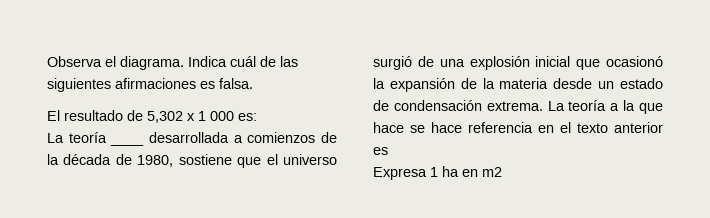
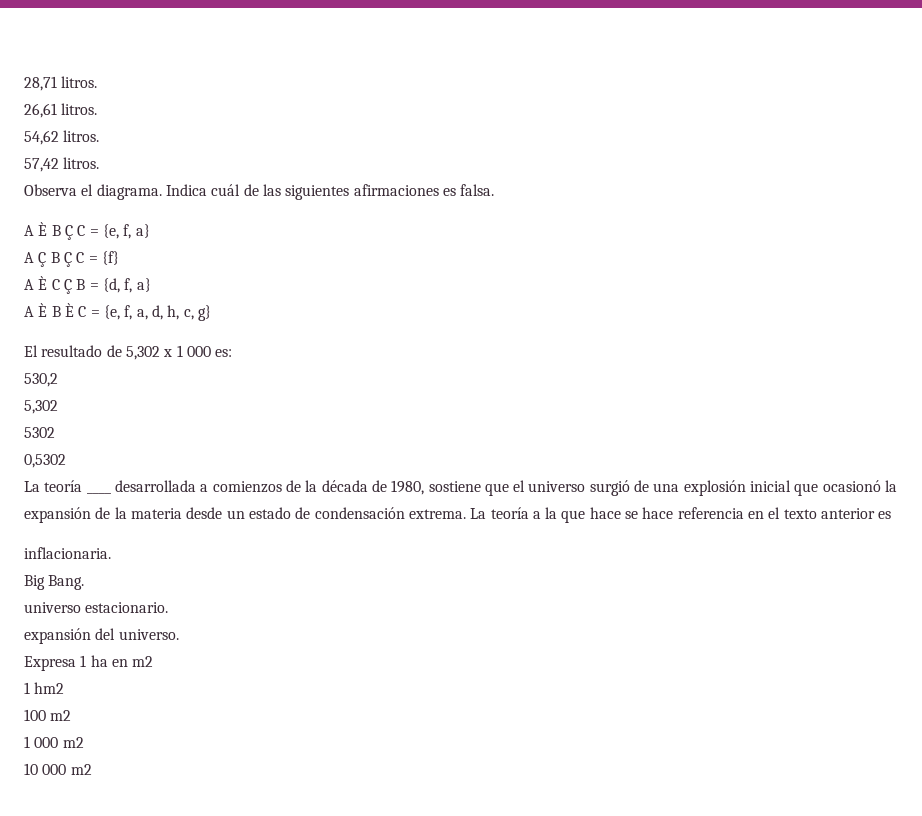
+ 28,71 litros.
+ 26,61 litros.
+ 54,62 litros.
+ 57,42 litros.
+ A È B Ç C = {e, f, a}
+ A Ç B Ç C = {f}
+ A È C Ç B = {d, f, a}
+ A È B È C = {e, f, a, d, h, c, g}
+ 530,2
+ 5,302
+ 5302
+ 0,5302
+ inflacionaria.
+ Big Bang.
+ universo estacionario.
+ expansión del universo.
+ 1 hm2
+ 100 m2
+ 1 000 m2
+ 10 000 m2

